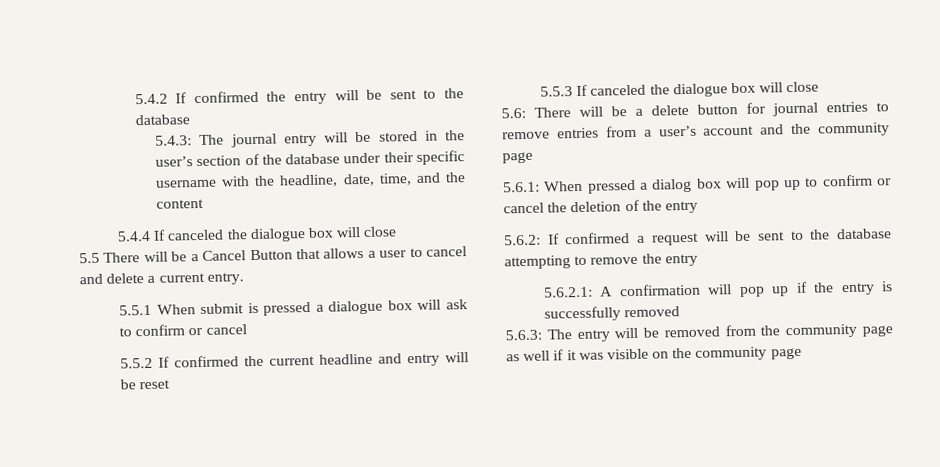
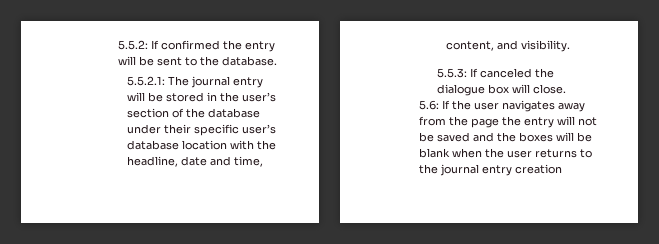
- 5.4.2 If confirmed the entry will be sent to the database
- 5.4.3: The journal entry will be stored in the user’s section of the database under their specific username with the headline, date, time, and the content
- 5.4.4 If canceled the dialogue box will close
- 5.5 There will be a Cancel Button that allows a user to cancel and delete a current entry.
- 5.5.1 When submit is pressed a dialogue box will ask to confirm or cancel
- 5.5.2 If confirmed the current headline and entry will be reset
- 5.5.3 If canceled the dialogue box will close
- 5.6: There will be a delete button for journal entries to remove entries from a user’s account and the community page
- 5.6.1: When pressed a dialog box will pop up to confirm or cancel the deletion of the entry
- 5.6.2: If confirmed a request will be sent to the database attempting to remove the entry
- 5.6.2.1: A confirmation will pop up if the entry is successfully removed
- 5.6.3: The entry will be removed from the community page as well if it was visible on the community page
+ 5.5.2: If confirmed the entry will be sent to the database.
+ 5.5.2.1: The journal entry will be stored in the user’s section of the database under their specific user’s database location with the headline, date and time, content, and visibility.
+ 5.5.3: If canceled the dialogue box will close.
+ 5.6: If the user navigates away from the page the entry will not be saved and the boxes will be blank when the user returns to the journal entry creation

